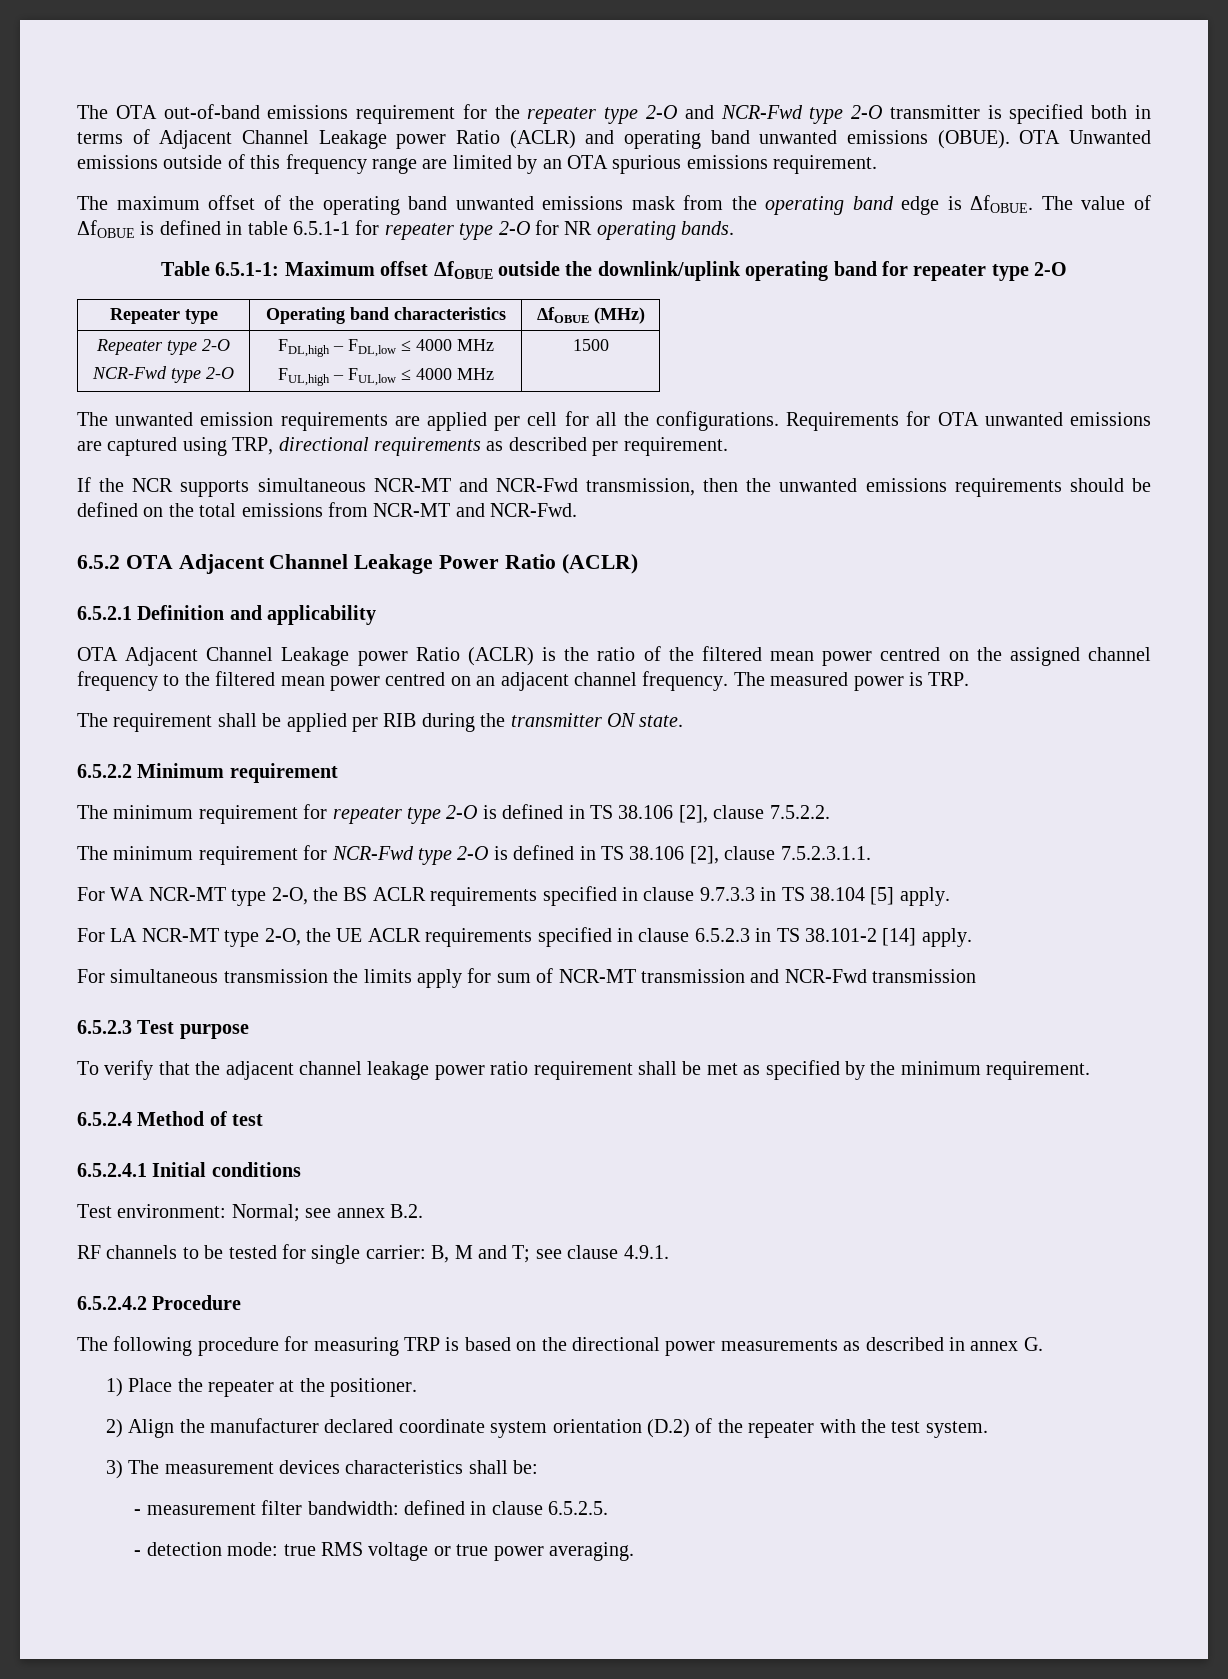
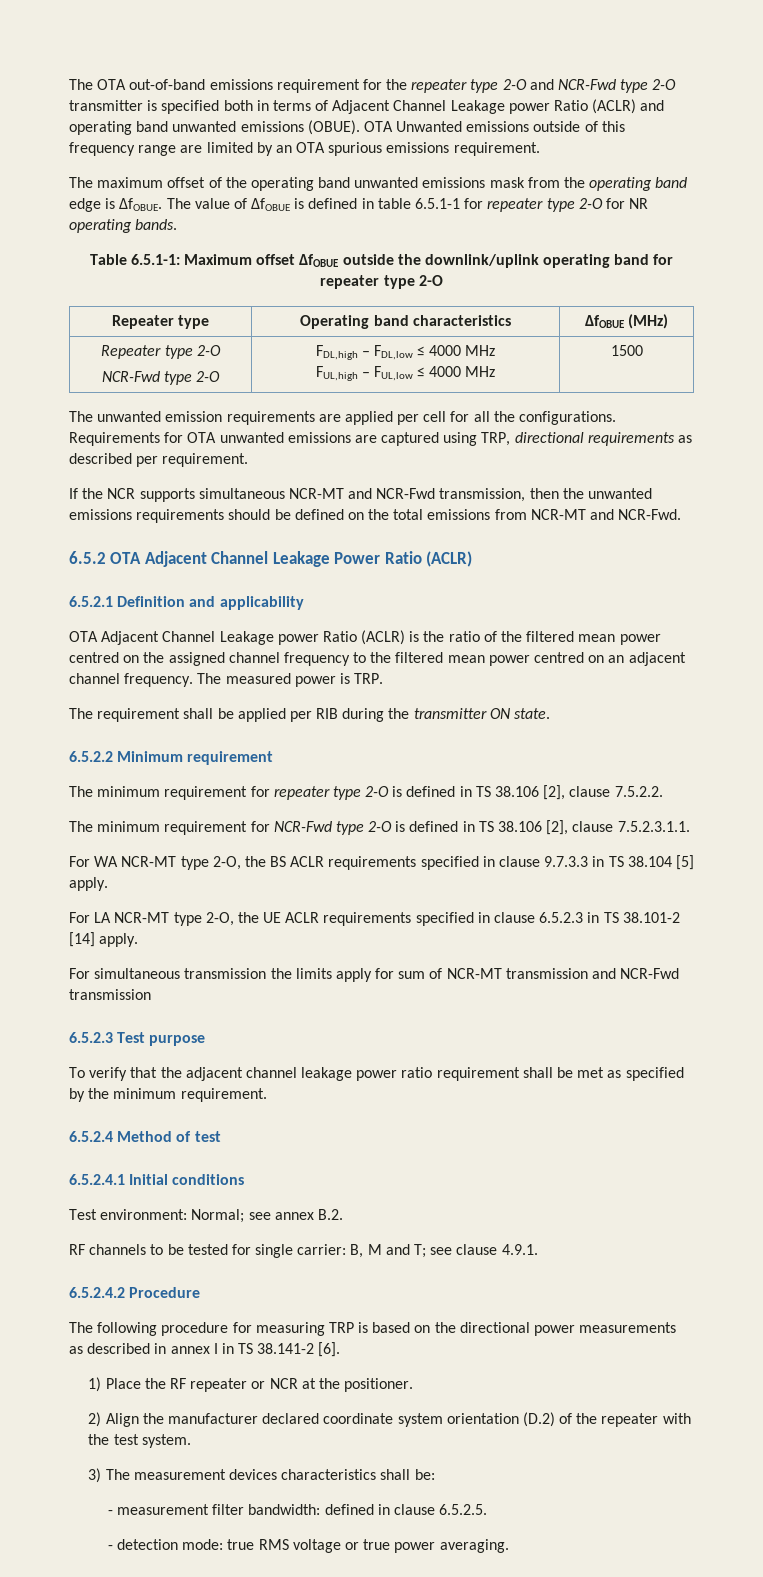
- The following procedure for measuring TRP is based on the directional power measurements as described in annex G.
+ The following procedure for measuring TRP is based on the directional power measurements as described in annex I in TS 38.141-2 [6].
- 1) Place the repeater at the positioner.
+ 1) Place the RF repeater or NCR at the positioner.

